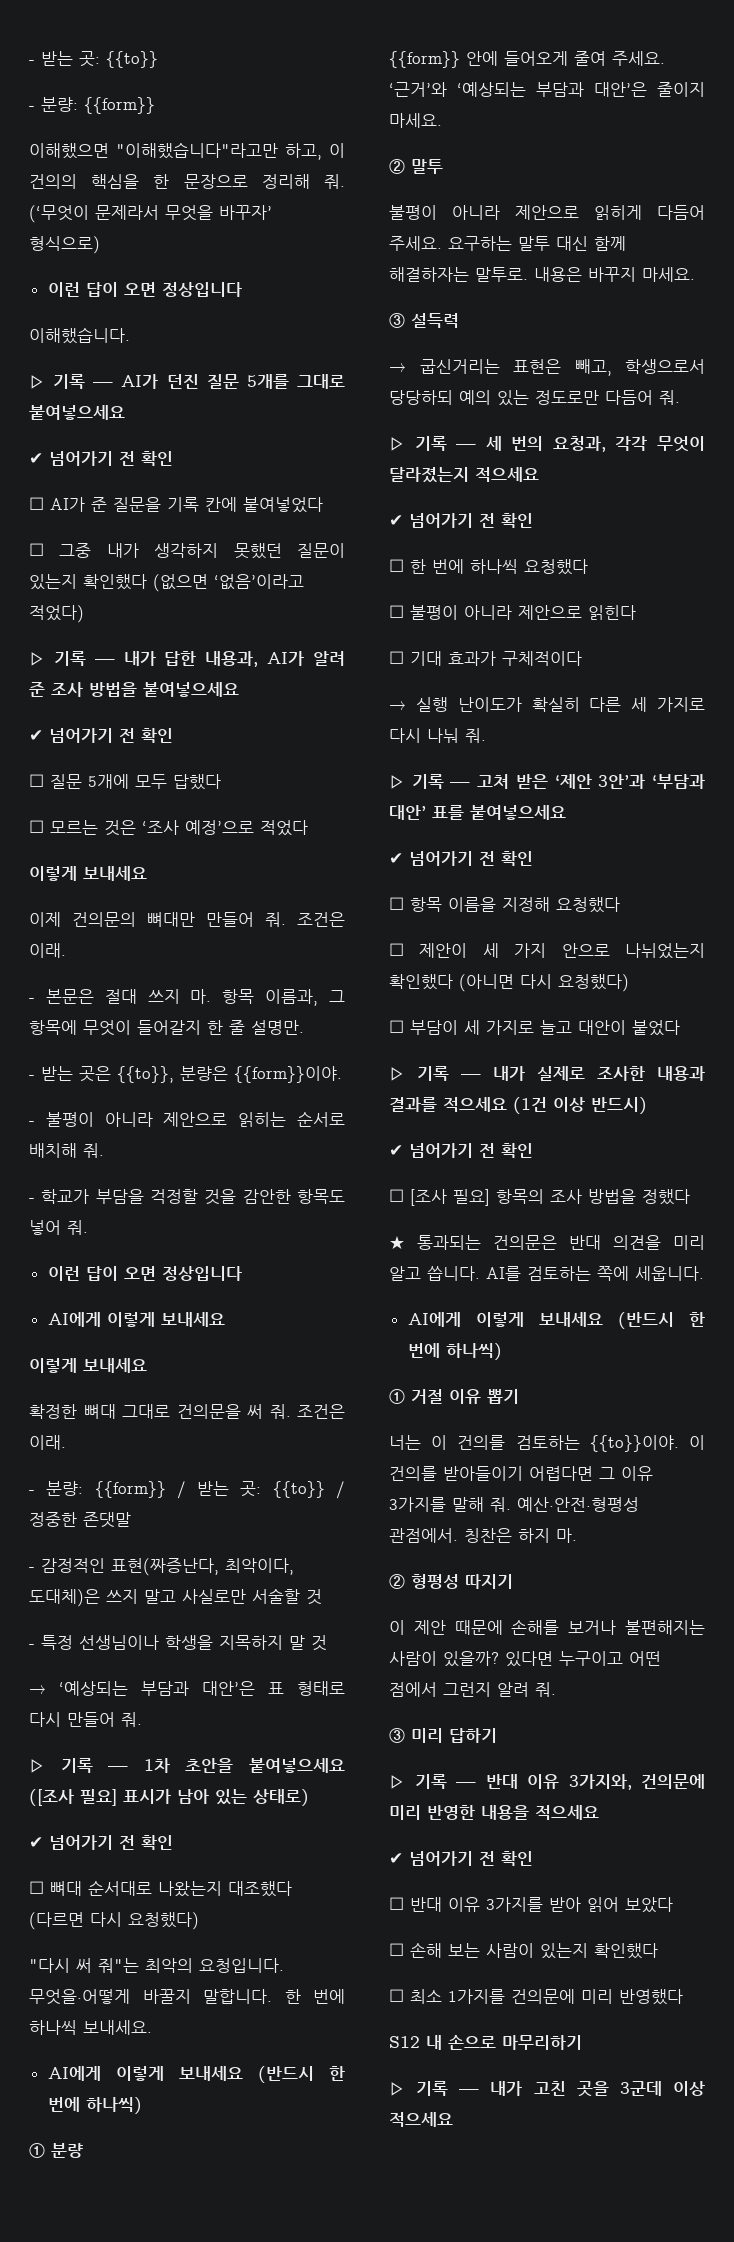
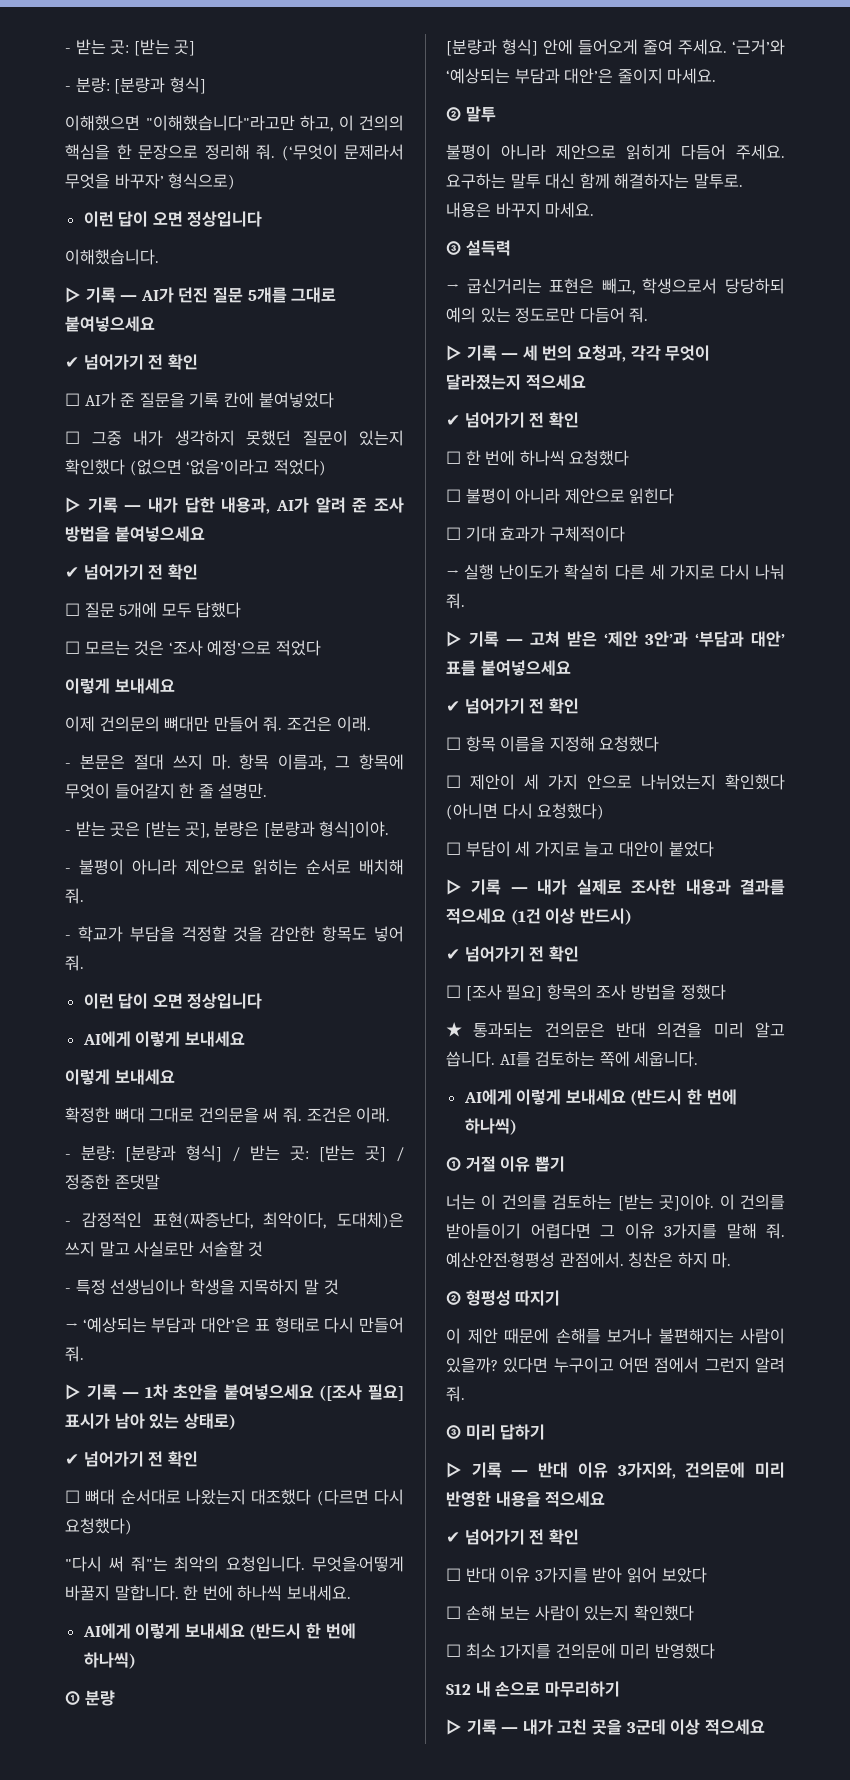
- - 받는 곳: {{to}}
- - 분량: {{form}}
+ - 받는 곳: [받는 곳]
+ - 분량: [분량과 형식]
- - 받는 곳은 {{to}}, 분량은 {{form}}이야.
+ - 받는 곳은 [받는 곳], 분량은 [분량과 형식]이야.
- - 분량: {{form}} / 받는 곳: {{to}} / 정중한 존댓말
+ - 분량: [분량과 형식] / 받는 곳: [받는 곳] / 정중한 존댓말
- {{form}} 안에 들어오게 줄여 주세요.
+ [분량과 형식] 안에 들어오게 줄여 주세요.
- 너는 이 건의를 검토하는 {{to}}이야.
+ 너는 이 건의를 검토하는 [받는 곳]이야.

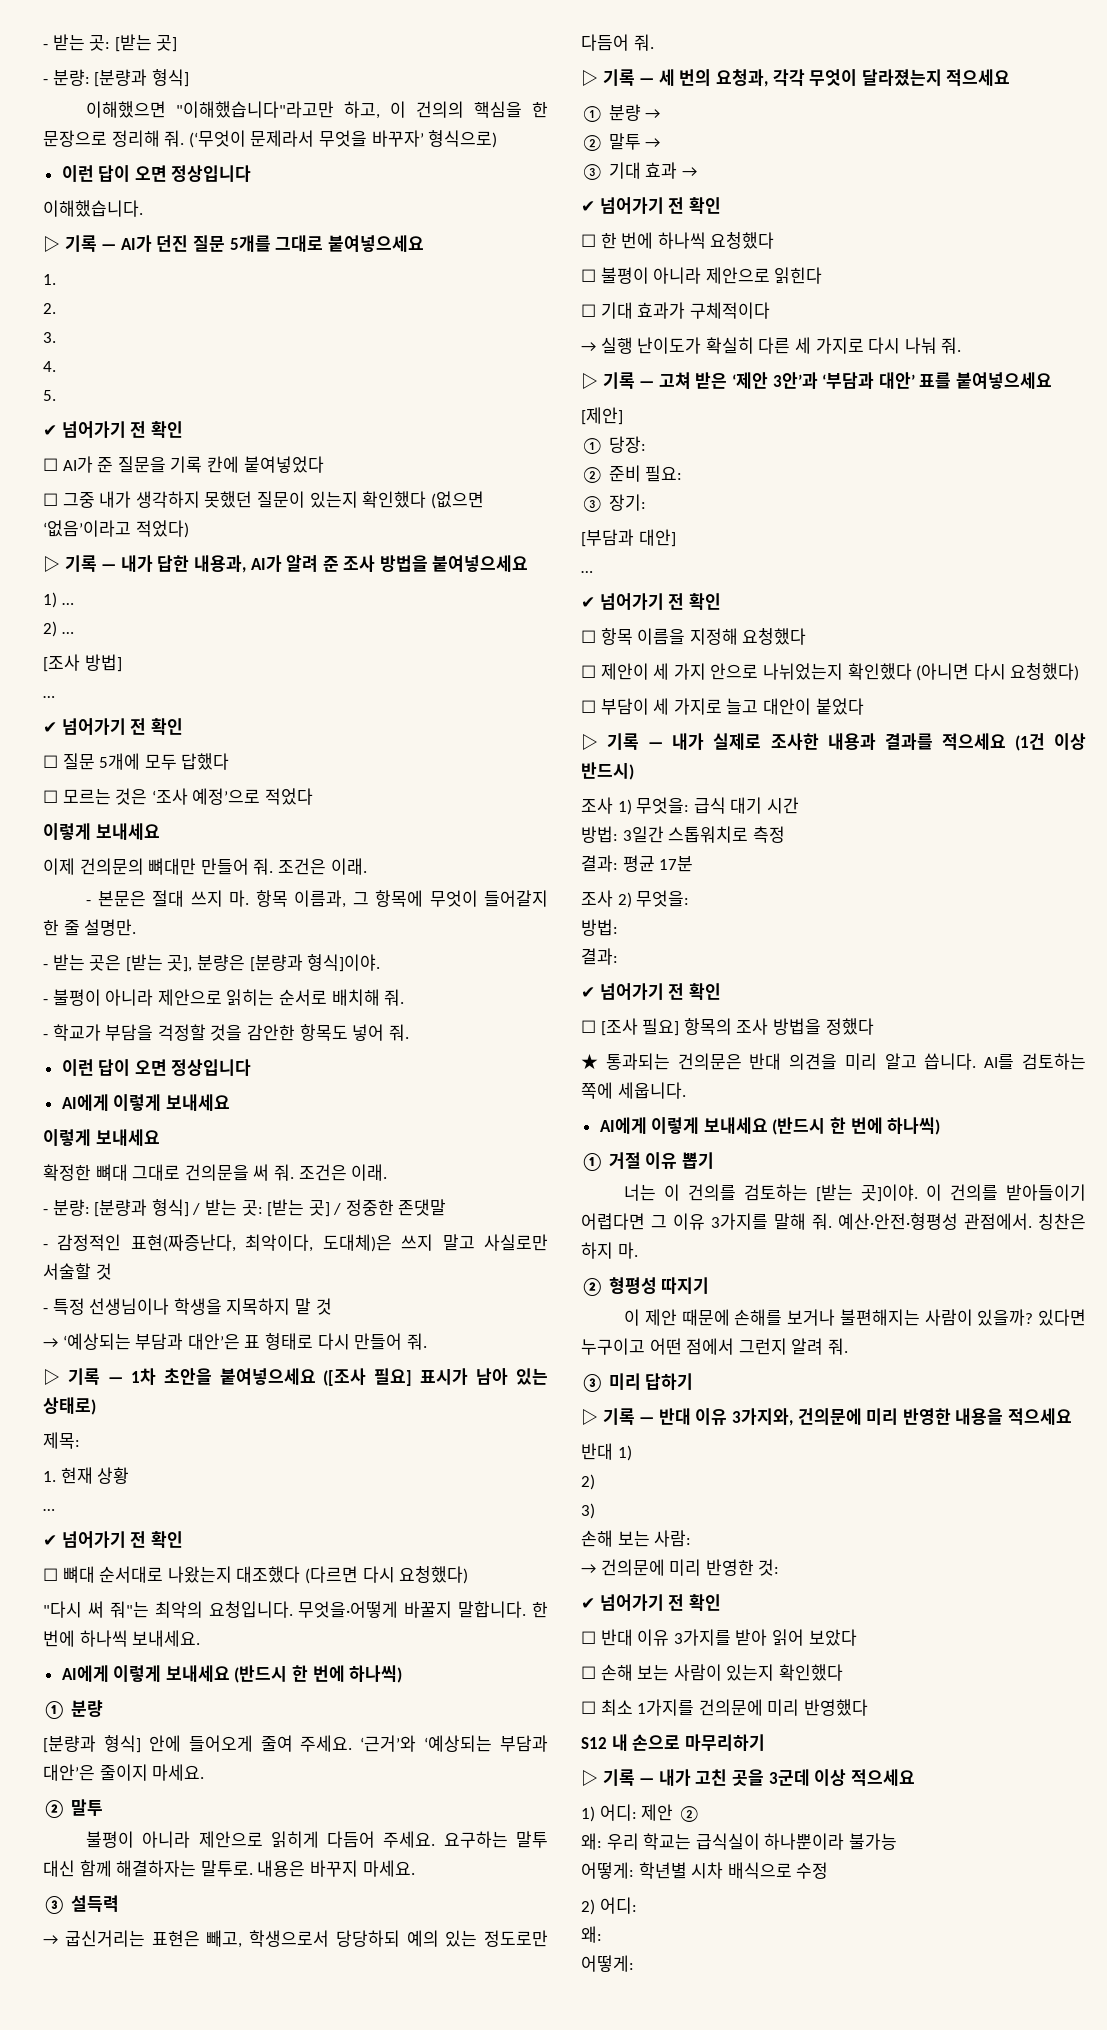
  ▷ 기록 — AI가 던진 질문 5개를 그대로 붙여넣으세요
+ 1.
+ 2.
+ 3.
+ 4.
+ 5.
+ 1) …
+ 2) …
+ [조사 방법]
+ …
+ 제목:
+ 1. 현재 상황
+ …
+ ① 분량 →
+ ② 말투 →
+ ③ 기대 효과 →
+ [제안]
+ ① 당장:
+ ② 준비 필요:
+ ③ 장기:
+ [부담과 대안]
+ …
+ 조사 1) 무엇을: 급식 대기 시간
+ 방법: 3일간 스톱워치로 측정
+ 결과: 평균 17분
+ 조사 2) 무엇을:
+ 방법:
+ 결과:
+ 반대 1)
+ 2)
+ 3)
+ 손해 보는 사람:
+ → 건의문에 미리 반영한 것:
+ 1) 어디: 제안 ②
+ 왜: 우리 학교는 급식실이 하나뿐이라 불가능
+ 어떻게: 학년별 시차 배식으로 수정
+ 2) 어디:
+ 왜:
+ 어떻게:

